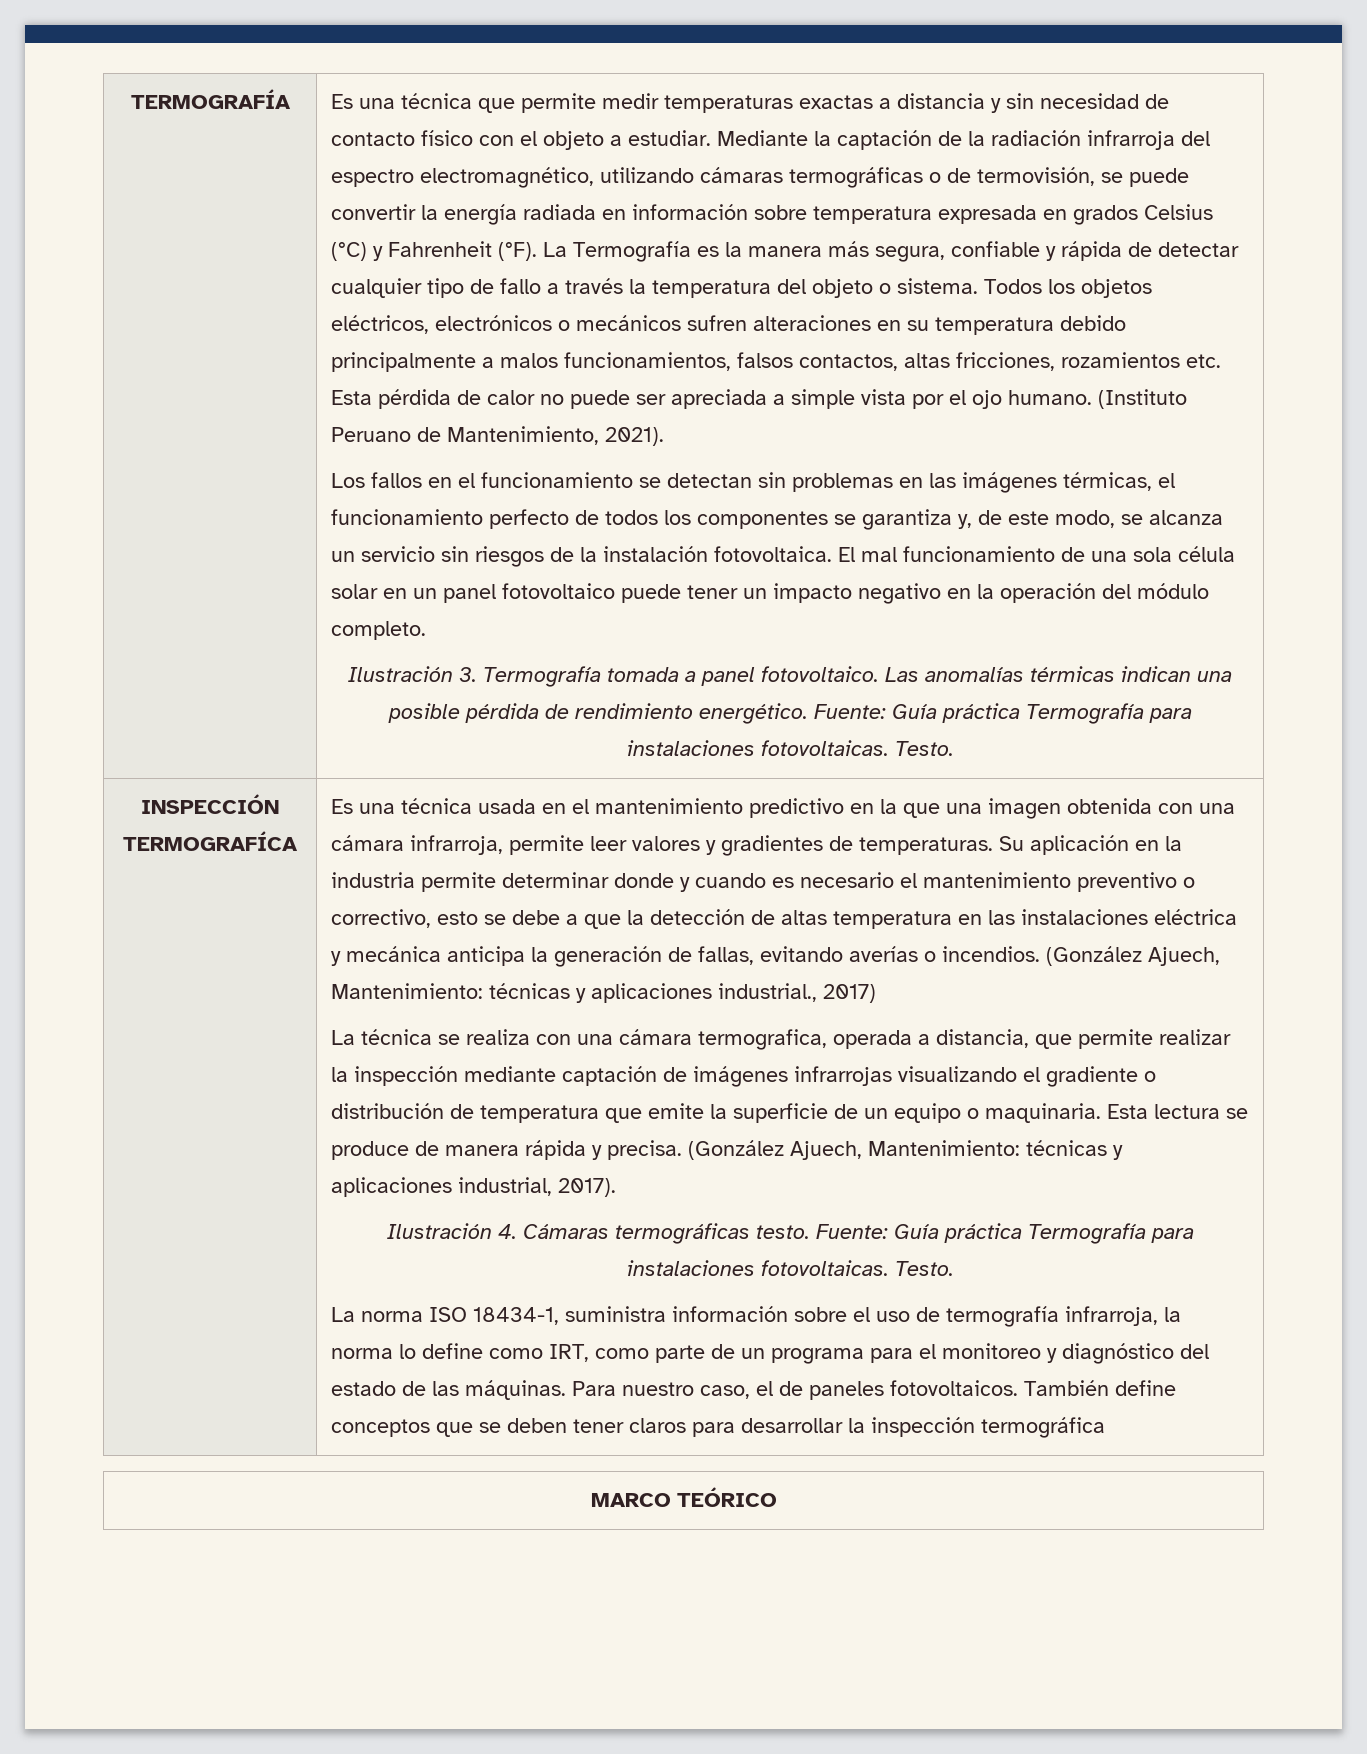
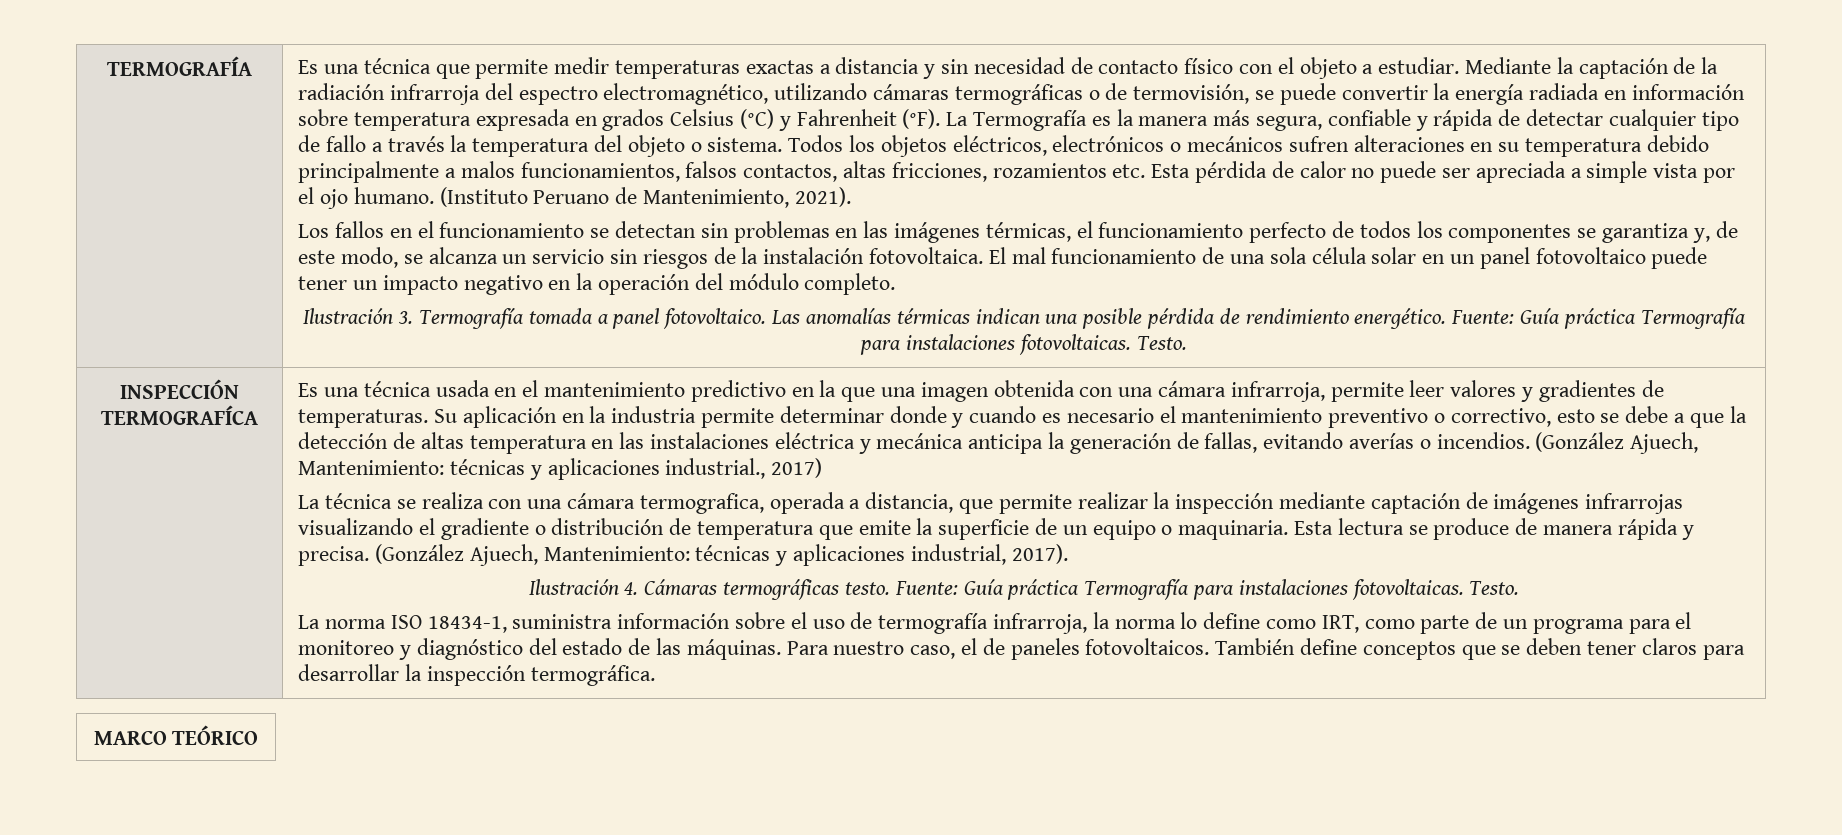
- También define conceptos que se deben tener claros para desarrollar la inspección termográfica
+ También define conceptos que se deben tener claros para desarrollar la inspección termográfica.

